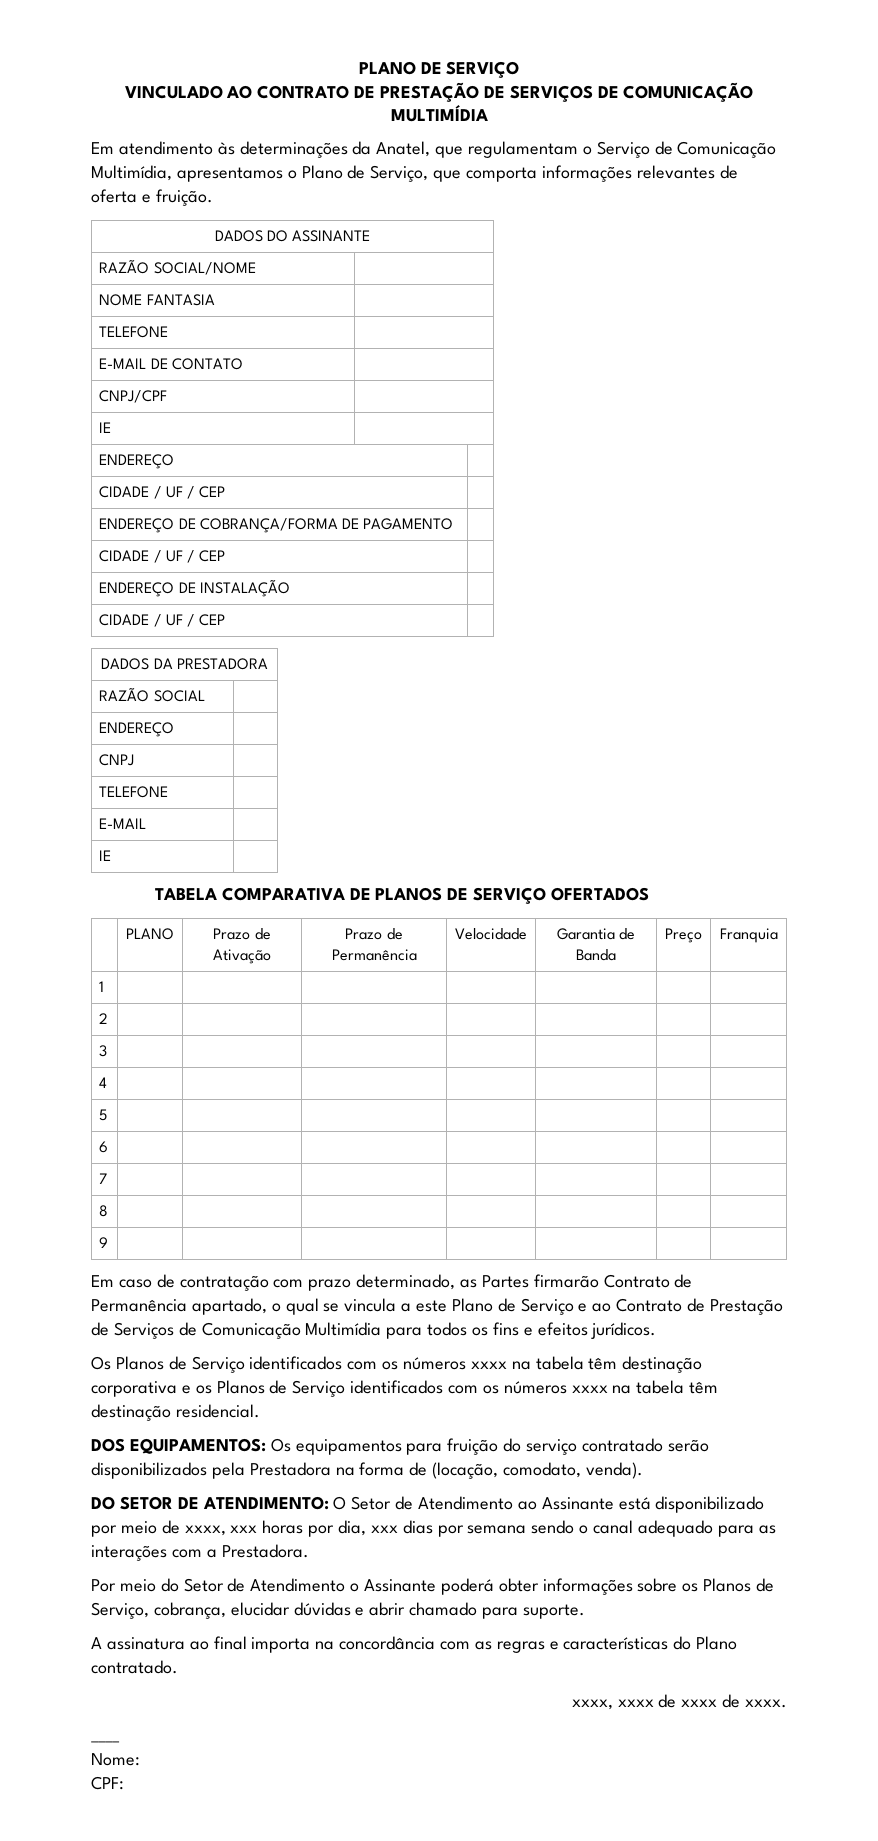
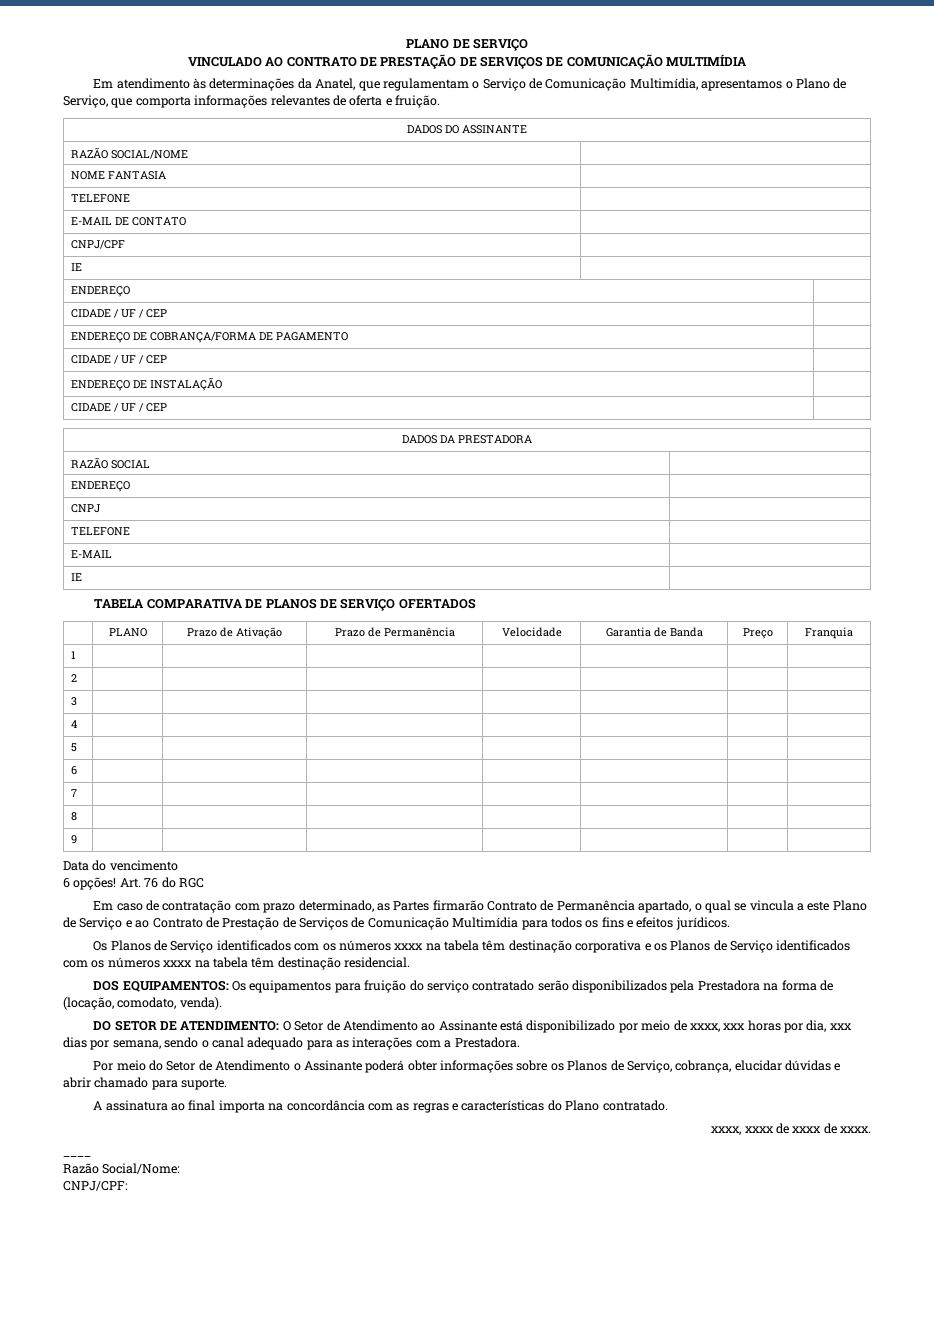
+ Data do vencimento
+ 6 opções! Art. 76 do RGC
- DO SETOR DE ATENDIMENTO: O Setor de Atendimento ao Assinante está disponibilizado por meio de xxxx, xxx horas por dia, xxx dias por semana sendo o canal adequado para as interações com a Prestadora.
+ DO SETOR DE ATENDIMENTO: O Setor de Atendimento ao Assinante está disponibilizado por meio de xxxx, xxx horas por dia, xxx dias por semana, sendo o canal adequado para as interações com a Prestadora.
- Nome:
- CPF:
+ Razão Social/Nome:
+ CNPJ/CPF:

